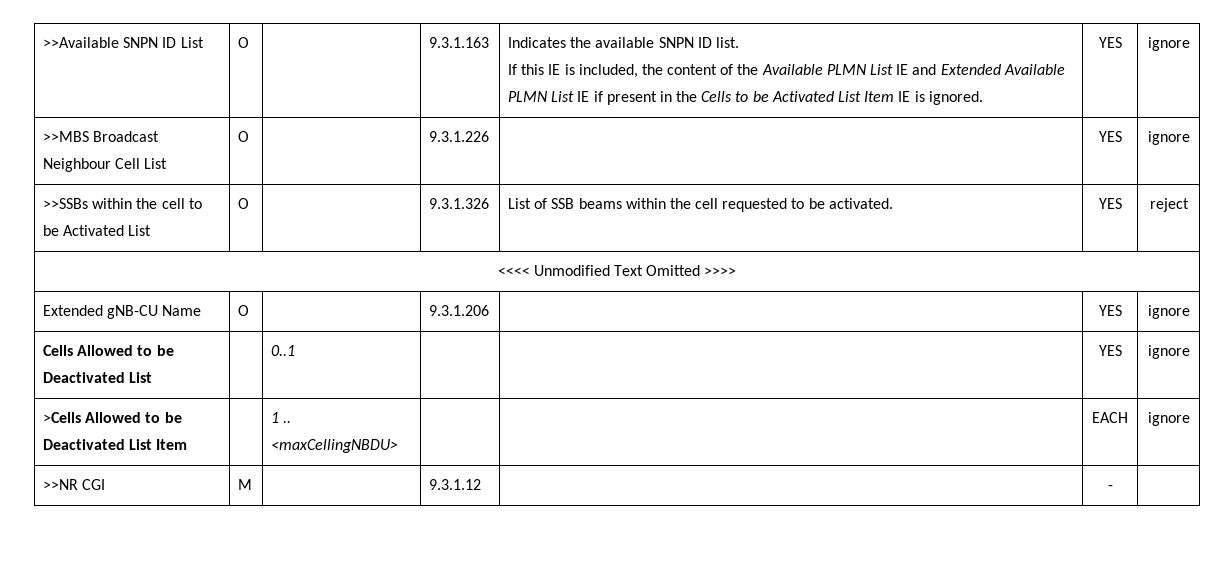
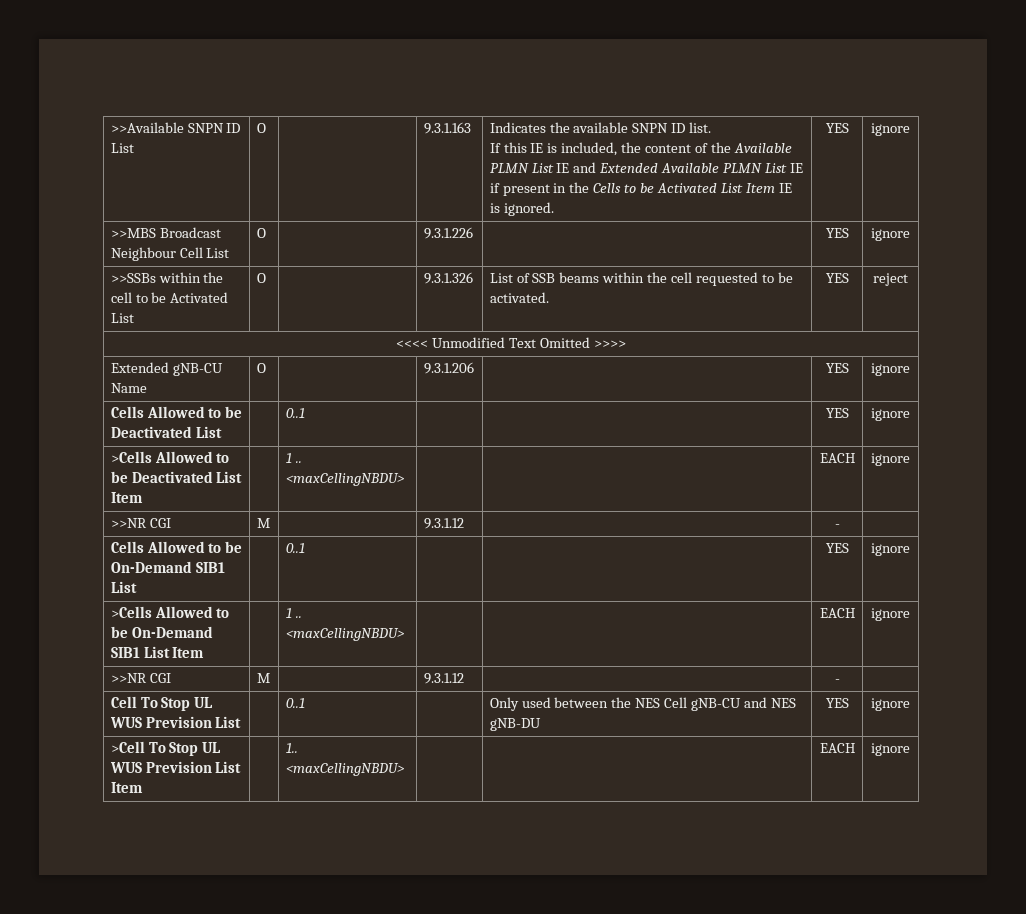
+ Cells Allowed to be On-Demand SIB1 List | | 0..1 | | | YES | ignore
+ >Cells Allowed to be On-Demand SIB1 List Item | | 1 .. <maxCellingNBDU> | | | EACH | ignore
+ >>NR CGI | M | | 9.3.1.12 | | - |
+ Cell To Stop UL WUS Prevision List | | 0..1 | | Only used between the NES Cell gNB-CU and NES gNB-DU | YES | ignore
+ >Cell To Stop UL WUS Prevision List Item | | 1.. <maxCellingNBDU> | | | EACH | ignore

